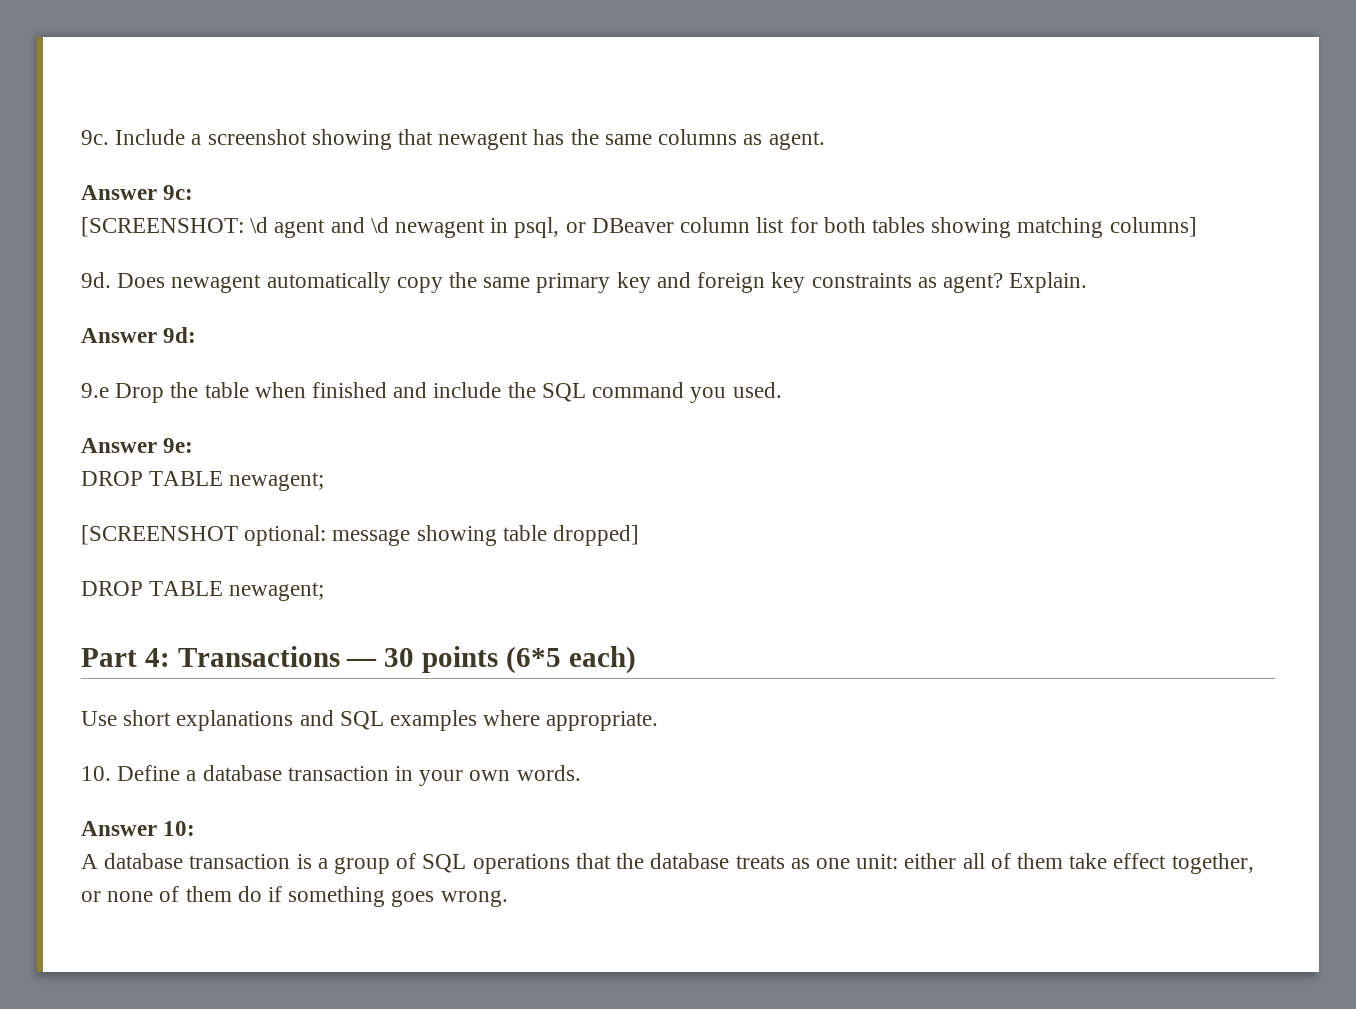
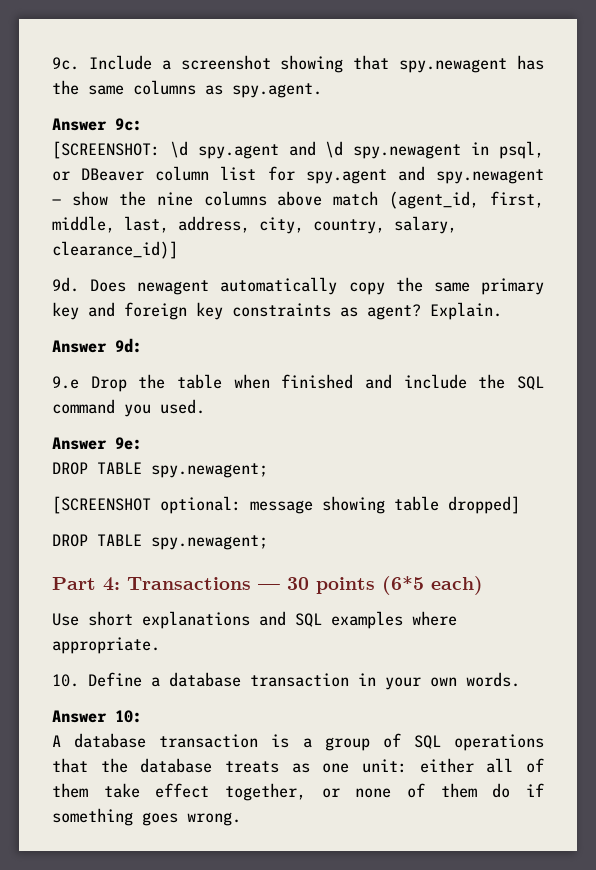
- Include a screenshot showing that newagent has the same columns as agent.
+ Include a screenshot showing that spy.newagent has the same columns as spy.agent.
- [SCREENSHOT: \d agent and \d newagent in psql, or DBeaver column list for both tables showing matching columns]
+ [SCREENSHOT: \d spy.agent and \d spy.newagent in psql, or DBeaver column list for spy.agent and spy.newagent — show the nine columns above match (agent_id, first, middle, last, address, city, country, salary, clearance_id)]
  Answer 9e:
- DROP TABLE newagent;
+ DROP TABLE spy.newagent;
  [SCREENSHOT optional: message showing table dropped]
- DROP TABLE newagent;
+ DROP TABLE spy.newagent;

